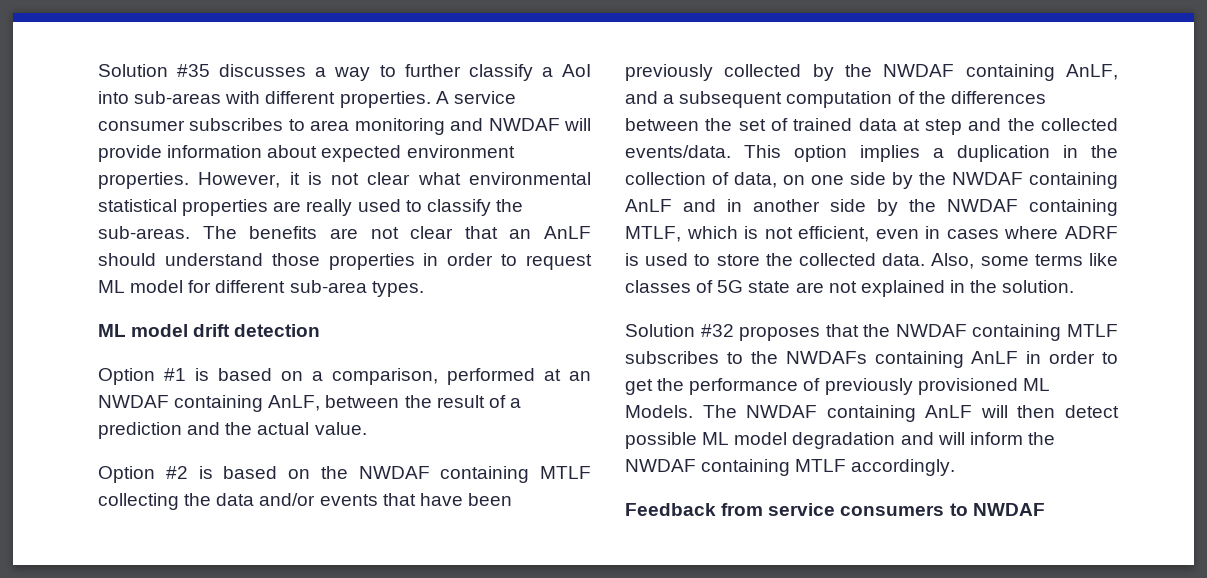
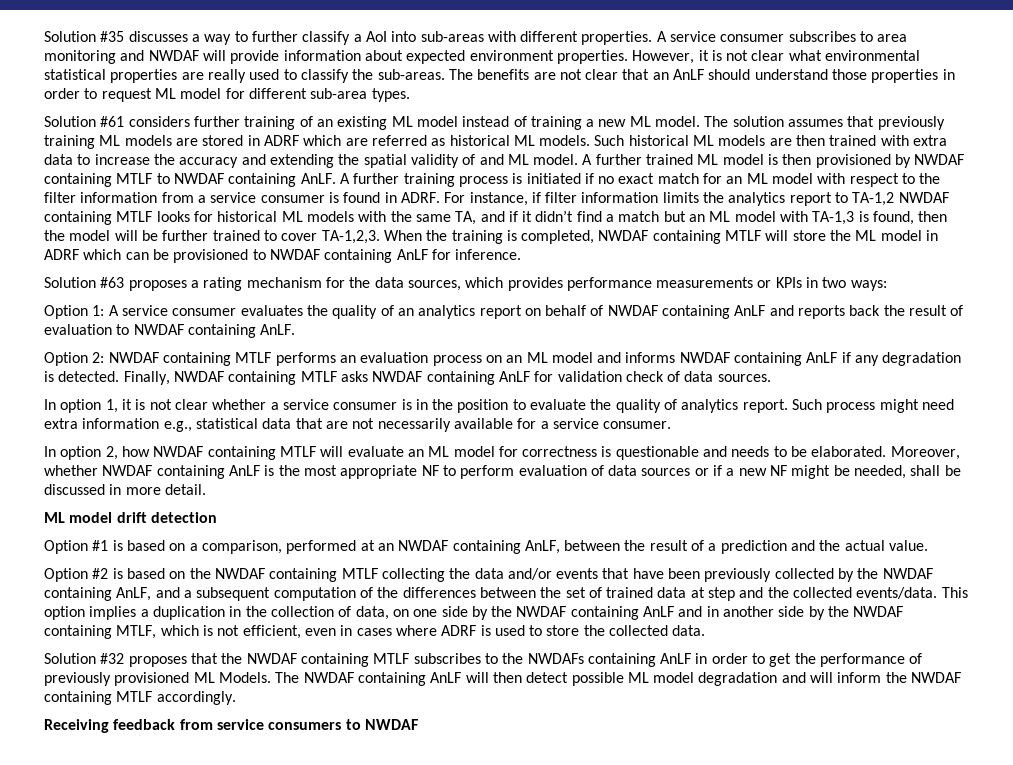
+ Solution #61 considers further training of an existing ML model instead of training a new ML model. The solution assumes that previously training ML models are stored in ADRF which are referred as historical ML models. Such historical ML models are then trained with extra data to increase the accuracy and extending the spatial validity of and ML model. A further trained ML model is then provisioned by NWDAF containing MTLF to NWDAF containing AnLF. A further training process is initiated if no exact match for an ML model with respect to the filter information from a service consumer is found in ADRF. For instance, if filter information limits the analytics report to TA-1,2 NWDAF containing MTLF looks for historical ML models with the same TA, and if it didn’t find a match but an ML model with TA-1,3 is found, then the model will be further trained to cover TA-1,2,3. When the training is completed, NWDAF containing MTLF will store the ML model in ADRF which can be provisioned to NWDAF containing AnLF for inference.
+ Solution #63 proposes a rating mechanism for the data sources, which provides performance measurements or KPIs in two ways:
+ Option 1: A service consumer evaluates the quality of an analytics report on behalf of NWDAF containing AnLF and reports back the result of evaluation to NWDAF containing AnLF.
+ Option 2: NWDAF containing MTLF performs an evaluation process on an ML model and informs NWDAF containing AnLF if any degradation is detected. Finally, NWDAF containing MTLF asks NWDAF containing AnLF for validation check of data sources.
+ In option 1, it is not clear whether a service consumer is in the position to evaluate the quality of analytics report. Such process might need extra information e.g., statistical data that are not necessarily available for a service consumer.
+ In option 2, how NWDAF containing MTLF will evaluate an ML model for correctness is questionable and needs to be elaborated. Moreover, whether NWDAF containing AnLF is the most appropriate NF to perform evaluation of data sources or if a new NF might be needed, shall be discussed in more detail.
- Also, some terms like classes of 5G state are not explained in the solution.
- Feedback from service consumers to NWDAF
+ Receiving feedback from service consumers to NWDAF

